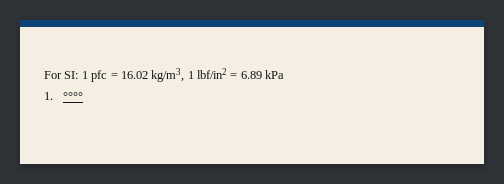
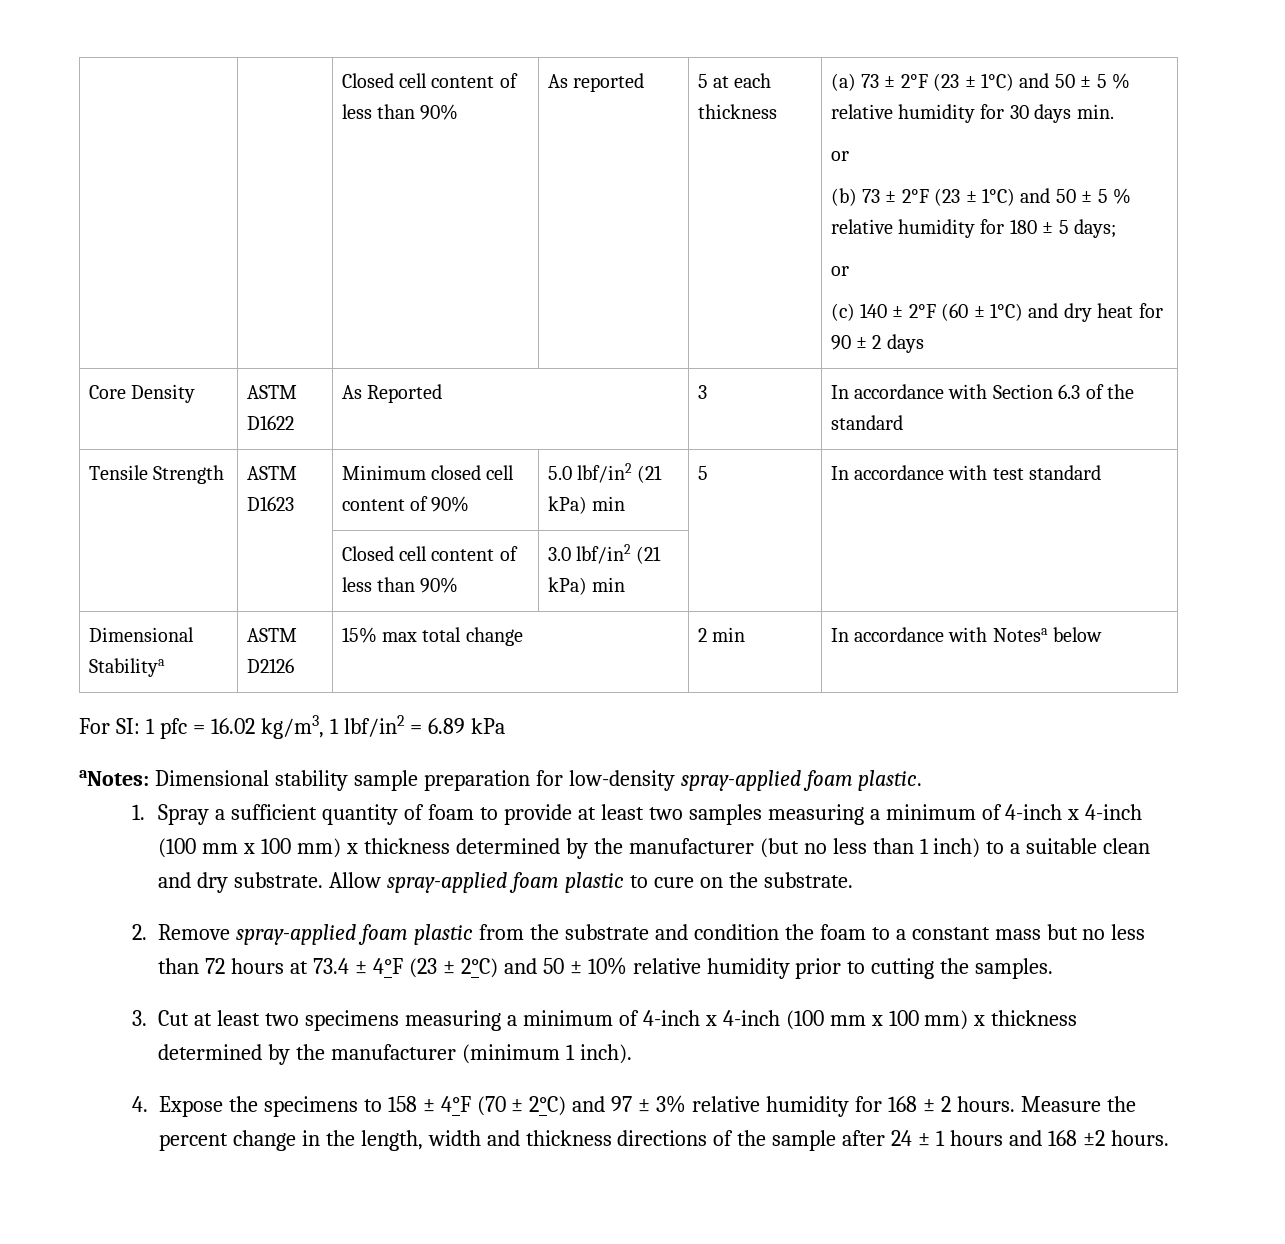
+ Closed cell content of less than 90% | As reported | 5 at each thickness | (a) 73 ± 2°F (23 ± 1°C) and 50 ± 5 % relative humidity for 30 days min.
+ or
+ (b) 73 ± 2°F (23 ± 1°C) and 50 ± 5 % relative humidity for 180 ± 5 days;
+ or
+ (c) 140 ± 2°F (60 ± 1°C) and dry heat for 90 ± 2 days
+ Core Density | ASTM D1622 | As Reported | 3 | In accordance with Section 6.3 of the standard
+ Tensile Strength | ASTM D1623 | Minimum closed cell content of 90% | 5.0 lbf/in2 (21 kPa) min | 5 | In accordance with test standard
+ | | Closed cell content of less than 90% | 3.0 lbf/in2 (21 kPa) min | |
+ Dimensional Stabilitya | ASTM D2126 | 15% max total change | 2 min | In accordance with Notesa below
- 1. °°°°
+ aNotes: Dimensional stability sample preparation for low-density spray-applied foam plastic.
+ 1. Spray a sufficient quantity of foam to provide at least two samples measuring a minimum of 4-inch x 4-inch (100 mm x 100 mm) x thickness determined by the manufacturer (but no less than 1 inch) to a suitable clean and dry substrate. Allow spray-applied foam plastic to cure on the substrate.
+ 2. Remove spray-applied foam plastic from the substrate and condition the foam to a constant mass but no less than 72 hours at 73.4 ± 4°F (23 ± 2°C) and 50 ± 10% relative humidity prior to cutting the samples.
+ 3. Cut at least two specimens measuring a minimum of 4-inch x 4-inch (100 mm x 100 mm) x thickness determined by the manufacturer (minimum 1 inch).
+ 4. Expose the specimens to 158 ± 4°F (70 ± 2°C) and 97 ± 3% relative humidity for 168 ± 2 hours. Measure the percent change in the length, width and thickness directions of the sample after 24 ± 1 hours and 168 ±2 hours.

